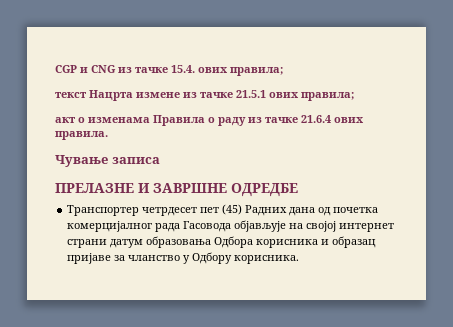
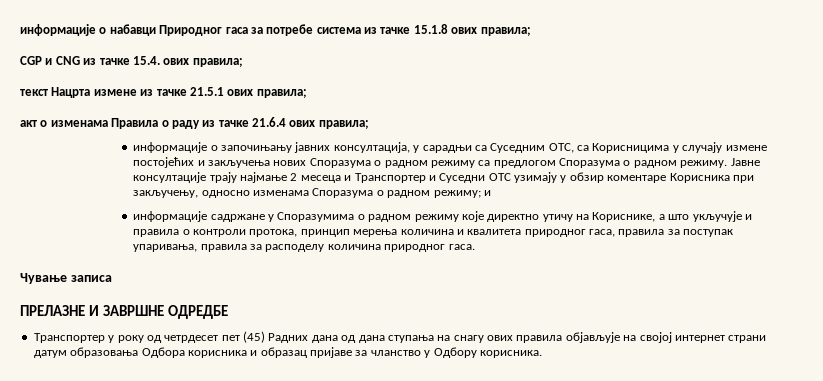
+ информације о набавци Природног гаса за потребе система из тачке 15.1.8 ових правила;
- акт о изменама Правила о раду из тачке 21.6.4 ових правила.
+ акт о изменама Правила о раду из тачке 21.6.4 ових правила;
+ информације о започињању јавних консултација, у сарадњи са Суседним ОТС, са Корисницима у случају измене постојећих и закључења нових Споразума о радном режиму са предлогом Споразума о радном режиму. Јавне консултације трају најмање 2 месеца и Транспортер и Суседни ОТС узимају у обзир коментаре Корисника при закључењу, односно изменама Споразума о радном режиму; и
+ информације садржане у Споразумима о радном режиму које директно утичу на Кориснике, а што укључује и правила о контроли протока, принцип мерења количина и квалитета природног гаса, правила за поступак упаривања, правила за расподелу количина природног гаса.
- Транспортер четрдесет пет (45) Радних дана од почетка комерцијалног рада Гасовода објављује на својој интернет страни датум образовања Одбора корисника и образац пријаве за чланство у Одбору корисника.
+ Транспортер у року од четрдесет пет (45) Радних дана од дана ступања на снагу ових правила објављује на својој интернет страни датум образовања Одбора корисника и образац пријаве за чланство у Одбору корисника.

